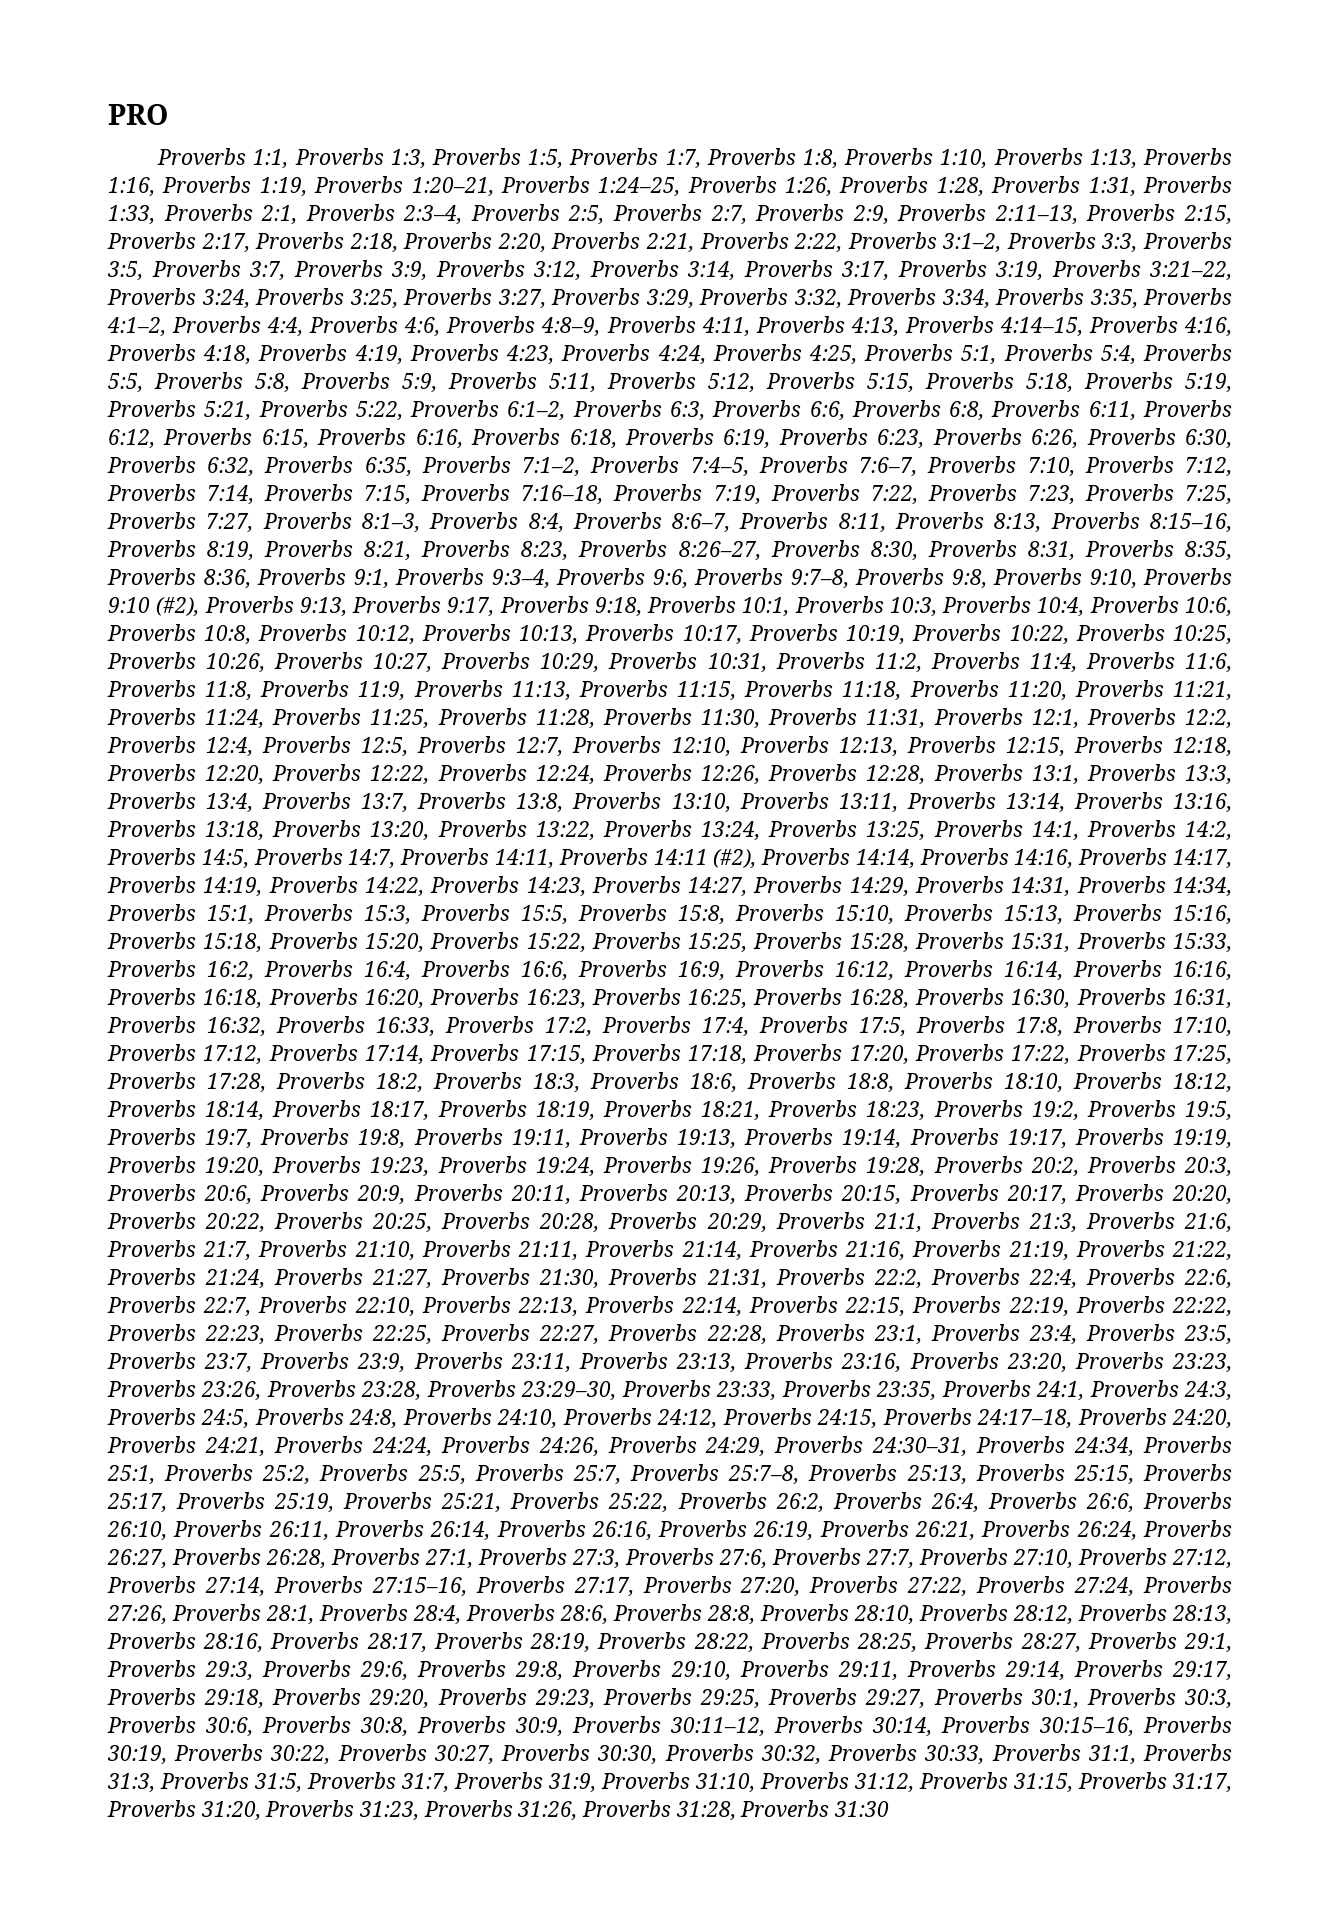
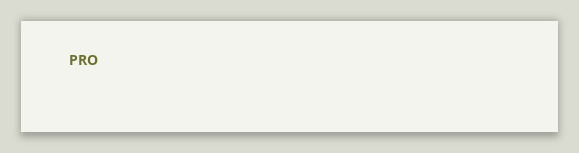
- Proverbs 1:1, Proverbs 1:3, Proverbs 1:5, Proverbs 1:7, Proverbs 1:8, Proverbs 1:10, Proverbs 1:13, Proverbs 1:16, Proverbs 1:19, Proverbs 1:20–21, Proverbs 1:24–25, Proverbs 1:26, Proverbs 1:28, Proverbs 1:31, Proverbs 1:33, Proverbs 2:1, Proverbs 2:3–4, Proverbs 2:5, Proverbs 2:7, Proverbs 2:9, Proverbs 2:11–13, Proverbs 2:15, Proverbs 2:17, Proverbs 2:18, Proverbs 2:20, Proverbs 2:21, Proverbs 2:22, Proverbs 3:1–2, Proverbs 3:3, Proverbs 3:5, Proverbs 3:7, Proverbs 3:9, Proverbs 3:12, Proverbs 3:14, Proverbs 3:17, Proverbs 3:19, Proverbs 3:21–22, Proverbs 3:24, Proverbs 3:25, Proverbs 3:27, Proverbs 3:29, Proverbs 3:32, Proverbs 3:34, Proverbs 3:35, Proverbs 4:1–2, Proverbs 4:4, Proverbs 4:6, Proverbs 4:8–9, Proverbs 4:11, Proverbs 4:13, Proverbs 4:14–15, Proverbs 4:16, Proverbs 4:18, Proverbs 4:19, Proverbs 4:23, Proverbs 4:24, Proverbs 4:25, Proverbs 5:1, Proverbs 5:4, Proverbs 5:5, Proverbs 5:8, Proverbs 5:9, Proverbs 5:11, Proverbs 5:12, Proverbs 5:15, Proverbs 5:18, Proverbs 5:19, Proverbs 5:21, Proverbs 5:22, Proverbs 6:1–2, Proverbs 6:3, Proverbs 6:6, Proverbs 6:8, Proverbs 6:11, Proverbs 6:12, Proverbs 6:15, Proverbs 6:16, Proverbs 6:18, Proverbs 6:19, Proverbs 6:23, Proverbs 6:26, Proverbs 6:30, Proverbs 6:32, Proverbs 6:35, Proverbs 7:1–2, Proverbs 7:4–5, Proverbs 7:6–7, Proverbs 7:10, Proverbs 7:12, Proverbs 7:14, Proverbs 7:15, Proverbs 7:16–18, Proverbs 7:19, Proverbs 7:22, Proverbs 7:23, Proverbs 7:25, Proverbs 7:27, Proverbs 8:1–3, Proverbs 8:4, Proverbs 8:6–7, Proverbs 8:11, Proverbs 8:13, Proverbs 8:15–16, Proverbs 8:19, Proverbs 8:21, Proverbs 8:23, Proverbs 8:26–27, Proverbs 8:30, Proverbs 8:31, Proverbs 8:35, Proverbs 8:36, Proverbs 9:1, Proverbs 9:3–4, Proverbs 9:6, Proverbs 9:7–8, Proverbs 9:8, Proverbs 9:10, Proverbs 9:10 (#2), Proverbs 9:13, Proverbs 9:17, Proverbs 9:18, Proverbs 10:1, Proverbs 10:3, Proverbs 10:4, Proverbs 10:6, Proverbs 10:8, Proverbs 10:12, Proverbs 10:13, Proverbs 10:17, Proverbs 10:19, Proverbs 10:22, Proverbs 10:25, Proverbs 10:26, Proverbs 10:27, Proverbs 10:29, Proverbs 10:31, Proverbs 11:2, Proverbs 11:4, Proverbs 11:6, Proverbs 11:8, Proverbs 11:9, Proverbs 11:13, Proverbs 11:15, Proverbs 11:18, Proverbs 11:20, Proverbs 11:21, Proverbs 11:24, Proverbs 11:25, Proverbs 11:28, Proverbs 11:30, Proverbs 11:31, Proverbs 12:1, Proverbs 12:2, Proverbs 12:4, Proverbs 12:5, Proverbs 12:7, Proverbs 12:10, Proverbs 12:13, Proverbs 12:15, Proverbs 12:18, Proverbs 12:20, Proverbs 12:22, Proverbs 12:24, Proverbs 12:26, Proverbs 12:28, Proverbs 13:1, Proverbs 13:3, Proverbs 13:4, Proverbs 13:7, Proverbs 13:8, Proverbs 13:10, Proverbs 13:11, Proverbs 13:14, Proverbs 13:16, Proverbs 13:18, Proverbs 13:20, Proverbs 13:22, Proverbs 13:24, Proverbs 13:25, Proverbs 14:1, Proverbs 14:2, Proverbs 14:5, Proverbs 14:7, Proverbs 14:11, Proverbs 14:11 (#2), Proverbs 14:14, Proverbs 14:16, Proverbs 14:17, Proverbs 14:19, Proverbs 14:22, Proverbs 14:23, Proverbs 14:27, Proverbs 14:29, Proverbs 14:31, Proverbs 14:34, Proverbs 15:1, Proverbs 15:3, Proverbs 15:5, Proverbs 15:8, Proverbs 15:10, Proverbs 15:13, Proverbs 15:16, Proverbs 15:18, Proverbs 15:20, Proverbs 15:22, Proverbs 15:25, Proverbs 15:28, Proverbs 15:31, Proverbs 15:33, Proverbs 16:2, Proverbs 16:4, Proverbs 16:6, Proverbs 16:9, Proverbs 16:12, Proverbs 16:14, Proverbs 16:16, Proverbs 16:18, Proverbs 16:20, Proverbs 16:23, Proverbs 16:25, Proverbs 16:28, Proverbs 16:30, Proverbs 16:31, Proverbs 16:32, Proverbs 16:33, Proverbs 17:2, Proverbs 17:4, Proverbs 17:5, Proverbs 17:8, Proverbs 17:10, Proverbs 17:12, Proverbs 17:14, Proverbs 17:15, Proverbs 17:18, Proverbs 17:20, Proverbs 17:22, Proverbs 17:25, Proverbs 17:28, Proverbs 18:2, Proverbs 18:3, Proverbs 18:6, Proverbs 18:8, Proverbs 18:10, Proverbs 18:12, Proverbs 18:14, Proverbs 18:17, Proverbs 18:19, Proverbs 18:21, Proverbs 18:23, Proverbs 19:2, Proverbs 19:5, Proverbs 19:7, Proverbs 19:8, Proverbs 19:11, Proverbs 19:13, Proverbs 19:14, Proverbs 19:17, Proverbs 19:19, Proverbs 19:20, Proverbs 19:23, Proverbs 19:24, Proverbs 19:26, Proverbs 19:28, Proverbs 20:2, Proverbs 20:3, Proverbs 20:6, Proverbs 20:9, Proverbs 20:11, Proverbs 20:13, Proverbs 20:15, Proverbs 20:17, Proverbs 20:20, Proverbs 20:22, Proverbs 20:25, Proverbs 20:28, Proverbs 20:29, Proverbs 21:1, Proverbs 21:3, Proverbs 21:6, Proverbs 21:7, Proverbs 21:10, Proverbs 21:11, Proverbs 21:14, Proverbs 21:16, Proverbs 21:19, Proverbs 21:22, Proverbs 21:24, Proverbs 21:27, Proverbs 21:30, Proverbs 21:31, Proverbs 22:2, Proverbs 22:4, Proverbs 22:6, Proverbs 22:7, Proverbs 22:10, Proverbs 22:13, Proverbs 22:14, Proverbs 22:15, Proverbs 22:19, Proverbs 22:22, Proverbs 22:23, Proverbs 22:25, Proverbs 22:27, Proverbs 22:28, Proverbs 23:1, Proverbs 23:4, Proverbs 23:5, Proverbs 23:7, Proverbs 23:9, Proverbs 23:11, Proverbs 23:13, Proverbs 23:16, Proverbs 23:20, Proverbs 23:23, Proverbs 23:26, Proverbs 23:28, Proverbs 23:29–30, Proverbs 23:33, Proverbs 23:35, Proverbs 24:1, Proverbs 24:3, Proverbs 24:5, Proverbs 24:8, Proverbs 24:10, Proverbs 24:12, Proverbs 24:15, Proverbs 24:17–18, Proverbs 24:20, Proverbs 24:21, Proverbs 24:24, Proverbs 24:26, Proverbs 24:29, Proverbs 24:30–31, Proverbs 24:34, Proverbs 25:1, Proverbs 25:2, Proverbs 25:5, Proverbs 25:7, Proverbs 25:7–8, Proverbs 25:13, Proverbs 25:15, Proverbs 25:17, Proverbs 25:19, Proverbs 25:21, Proverbs 25:22, Proverbs 26:2, Proverbs 26:4, Proverbs 26:6, Proverbs 26:10, Proverbs 26:11, Proverbs 26:14, Proverbs 26:16, Proverbs 26:19, Proverbs 26:21, Proverbs 26:24, Proverbs 26:27, Proverbs 26:28, Proverbs 27:1, Proverbs 27:3, Proverbs 27:6, Proverbs 27:7, Proverbs 27:10, Proverbs 27:12, Proverbs 27:14, Proverbs 27:15–16, Proverbs 27:17, Proverbs 27:20, Proverbs 27:22, Proverbs 27:24, Proverbs 27:26, Proverbs 28:1, Proverbs 28:4, Proverbs 28:6, Proverbs 28:8, Proverbs 28:10, Proverbs 28:12, Proverbs 28:13, Proverbs 28:16, Proverbs 28:17, Proverbs 28:19, Proverbs 28:22, Proverbs 28:25, Proverbs 28:27, Proverbs 29:1, Proverbs 29:3, Proverbs 29:6, Proverbs 29:8, Proverbs 29:10, Proverbs 29:11, Proverbs 29:14, Proverbs 29:17, Proverbs 29:18, Proverbs 29:20, Proverbs 29:23, Proverbs 29:25, Proverbs 29:27, Proverbs 30:1, Proverbs 30:3, Proverbs 30:6, Proverbs 30:8, Proverbs 30:9, Proverbs 30:11–12, Proverbs 30:14, Proverbs 30:15–16, Proverbs 30:19, Proverbs 30:22, Proverbs 30:27, Proverbs 30:30, Proverbs 30:32, Proverbs 30:33, Proverbs 31:1, Proverbs 31:3, Proverbs 31:5, Proverbs 31:7, Proverbs 31:9, Proverbs 31:10, Proverbs 31:12, Proverbs 31:15, Proverbs 31:17, Proverbs 31:20, Proverbs 31:23, Proverbs 31:26, Proverbs 31:28, Proverbs 31:30

